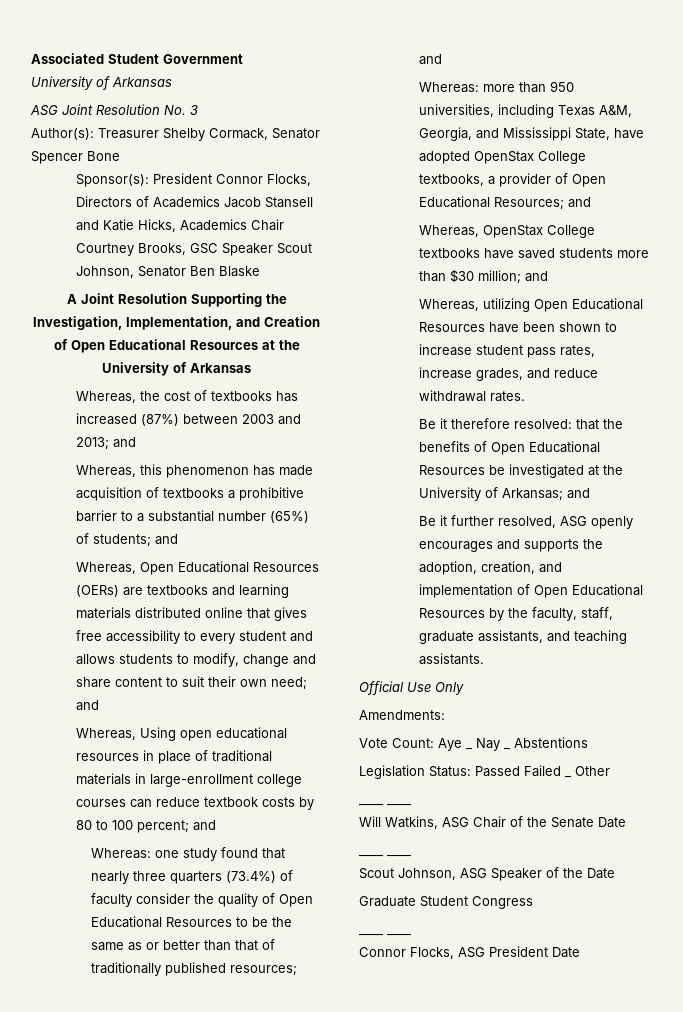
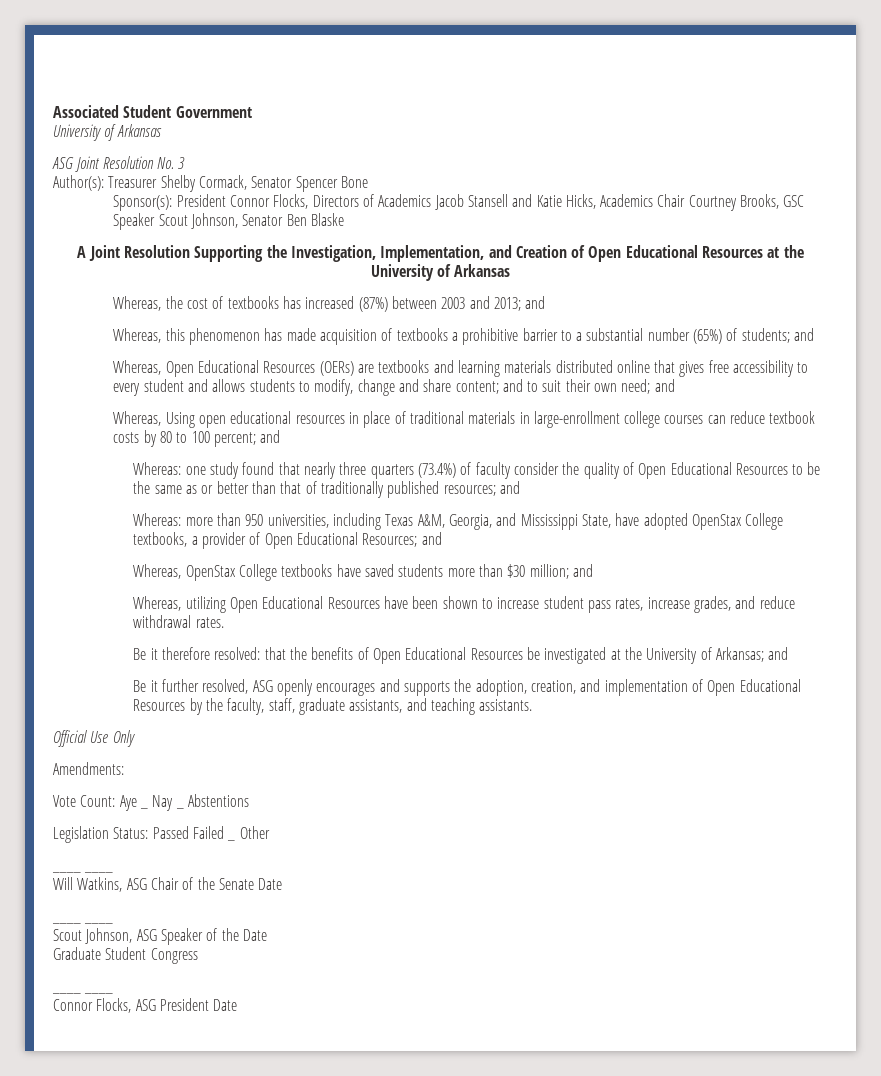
- Whereas, Open Educational Resources (OERs) are textbooks and learning materials distributed online that gives free accessibility to every student and allows students to modify, change and share content to suit their own need; and
+ Whereas, Open Educational Resources (OERs) are textbooks and learning materials distributed online that gives free accessibility to every student and allows students to modify, change and share content; and to suit their own need; and

